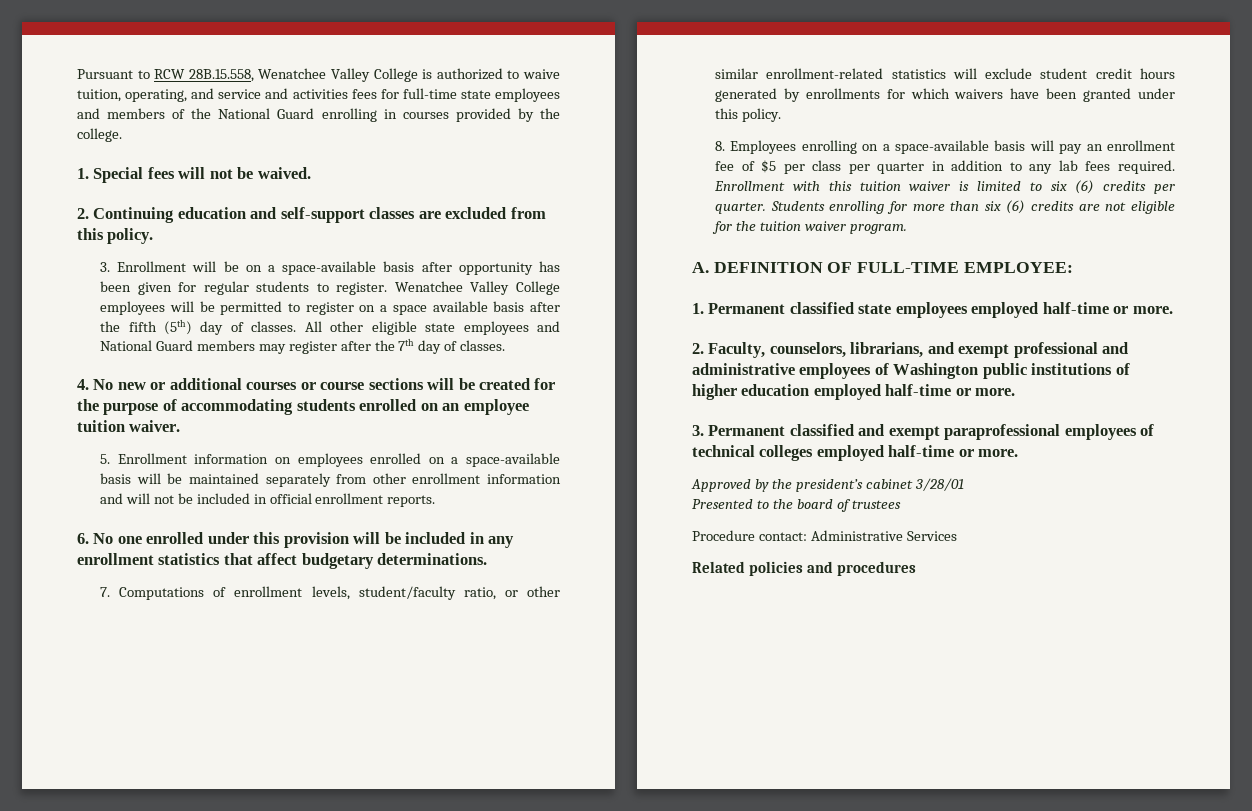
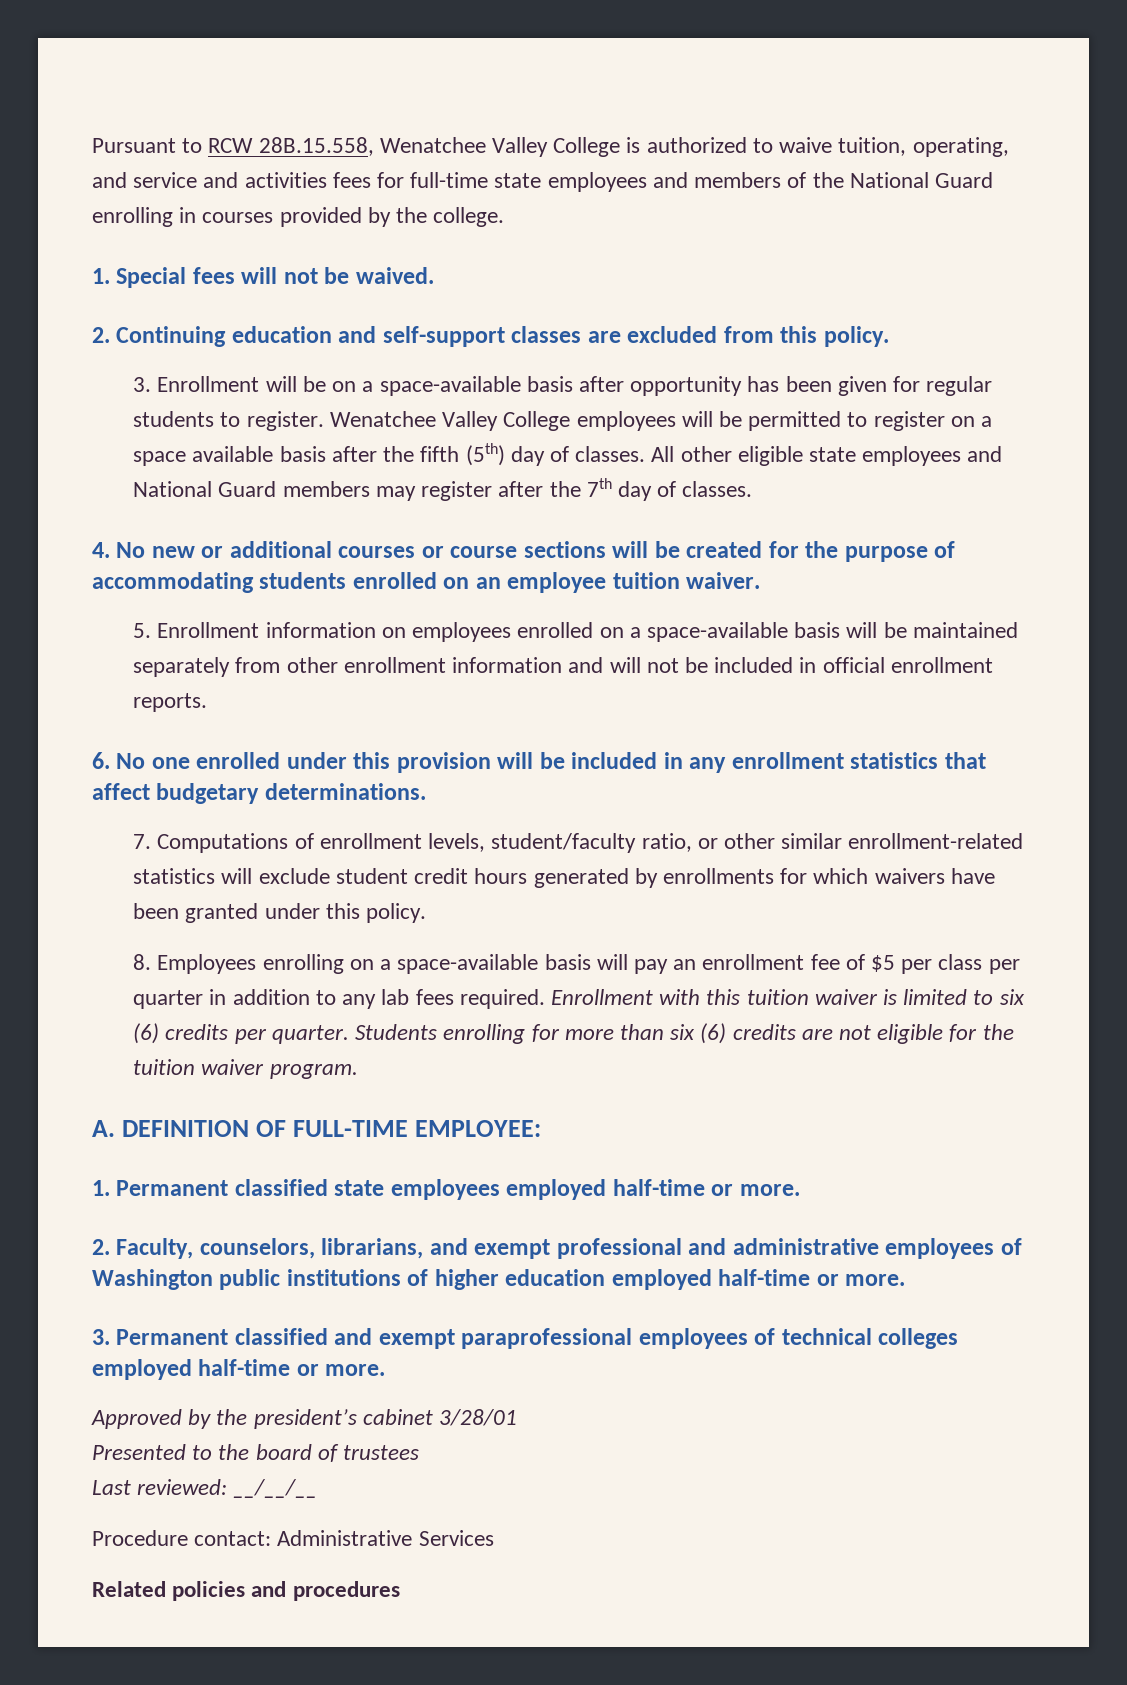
+ Last reviewed: __/__/__

